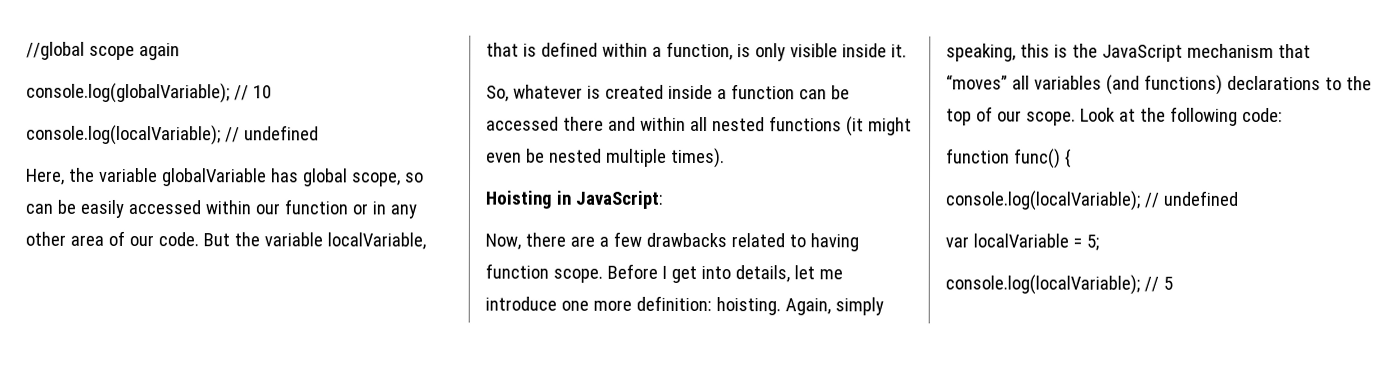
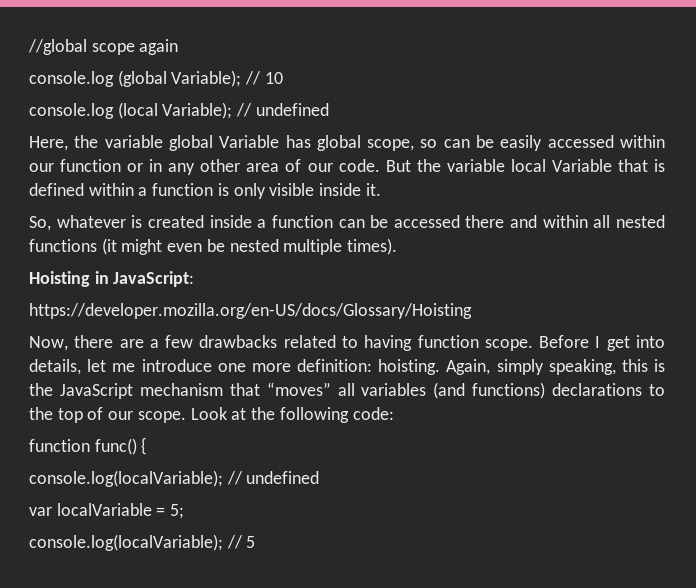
- console.log(globalVariable); // 10
- console.log(localVariable); // undefined
+ console.log (global Variable); // 10
+ console.log (local Variable); // undefined
- Here, the variable globalVariable has global scope, so can be easily accessed within our function or in any other area of our code.
+ Here, the variable global Variable has global scope, so can be easily accessed within our function or in any other area of our code.
- But the variable localVariable, that is defined within a function, is only visible inside it.
+ But the variable local Variable that is defined within a function is only visible inside it.
+ https://developer.mozilla.org/en-US/docs/Glossary/Hoisting

